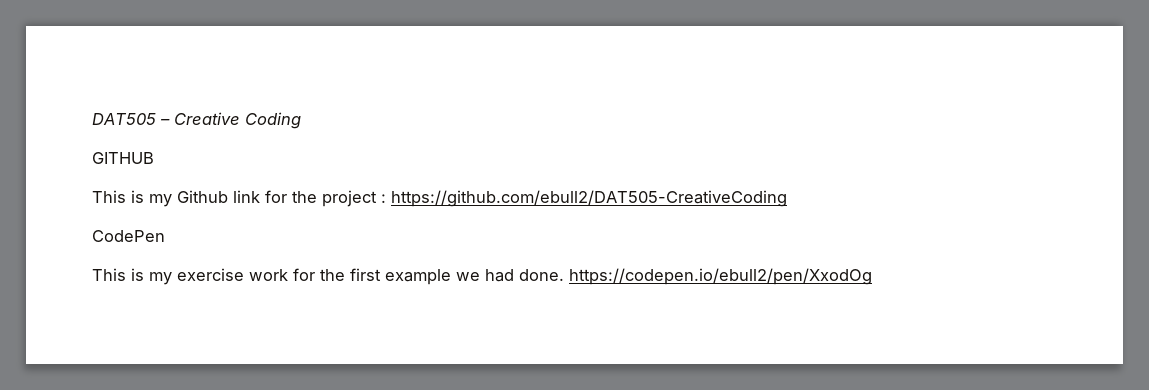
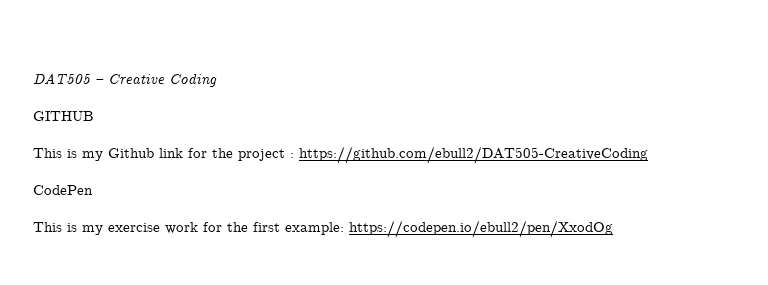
- This is my exercise work for the first example we had done. https://codepen.io/ebull2/pen/XxodOg
+ This is my exercise work for the first example: https://codepen.io/ebull2/pen/XxodOg

